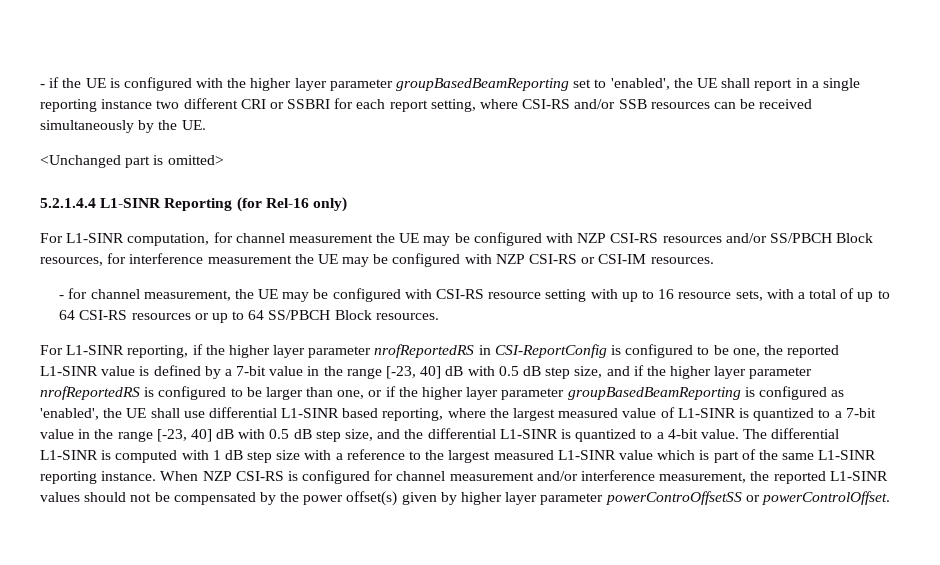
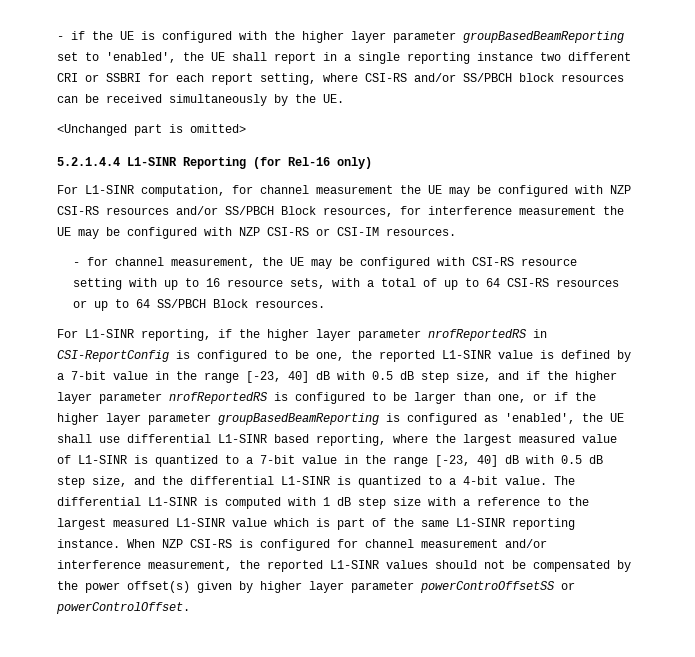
- - if the UE is configured with the higher layer parameter groupBasedBeamReporting set to 'enabled', the UE shall report in a single reporting instance two different CRI or SSBRI for each report setting, where CSI-RS and/or SSB resources can be received simultaneously by the UE.
+ - if the UE is configured with the higher layer parameter groupBasedBeamReporting set to 'enabled', the UE shall report in a single reporting instance two different CRI or SSBRI for each report setting, where CSI-RS and/or SS/PBCH block resources can be received simultaneously by the UE.

